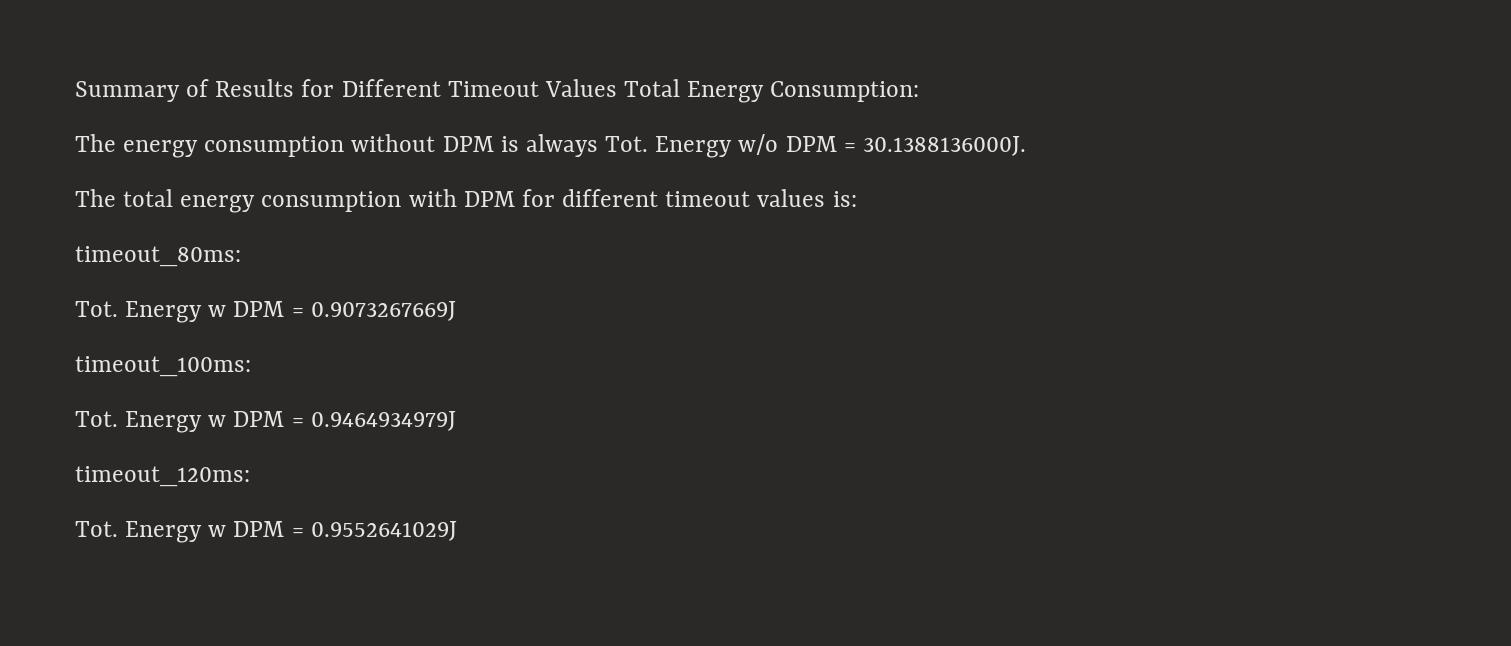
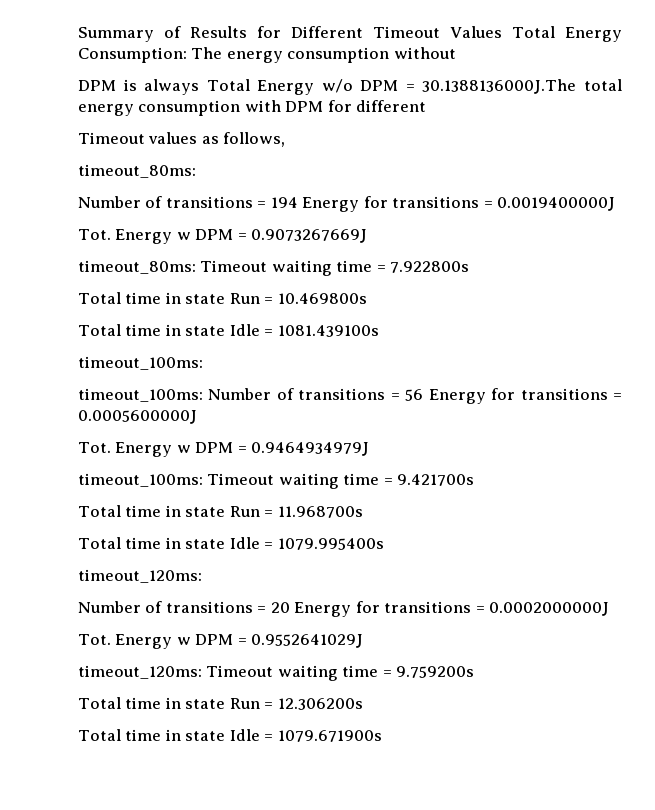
- Summary of Results for Different Timeout Values Total Energy Consumption:
- The energy consumption without DPM is always Tot. Energy w/o DPM = 30.1388136000J.
- The total energy consumption with DPM for different timeout values is:
+ Summary of Results for Different Timeout Values Total Energy Consumption: The energy consumption without
+ DPM is always Total Energy w/o DPM = 30.1388136000J.The total energy consumption with DPM for different
+ Timeout values as follows,
  timeout_80ms:
+ Number of transitions = 194 Energy for transitions = 0.0019400000J
+ timeout_80ms: Timeout waiting time = 7.922800s
+ Total time in state Run = 10.469800s
+ Total time in state Idle = 1081.439100s
  timeout_100ms:
+ timeout_100ms: Number of transitions = 56 Energy for transitions = 0.0005600000J
+ timeout_100ms: Timeout waiting time = 9.421700s
+ Total time in state Run = 11.968700s
+ Total time in state Idle = 1079.995400s
  timeout_120ms:
+ Number of transitions = 20 Energy for transitions = 0.0002000000J
+ timeout_120ms: Timeout waiting time = 9.759200s
+ Total time in state Run = 12.306200s
+ Total time in state Idle = 1079.671900s

